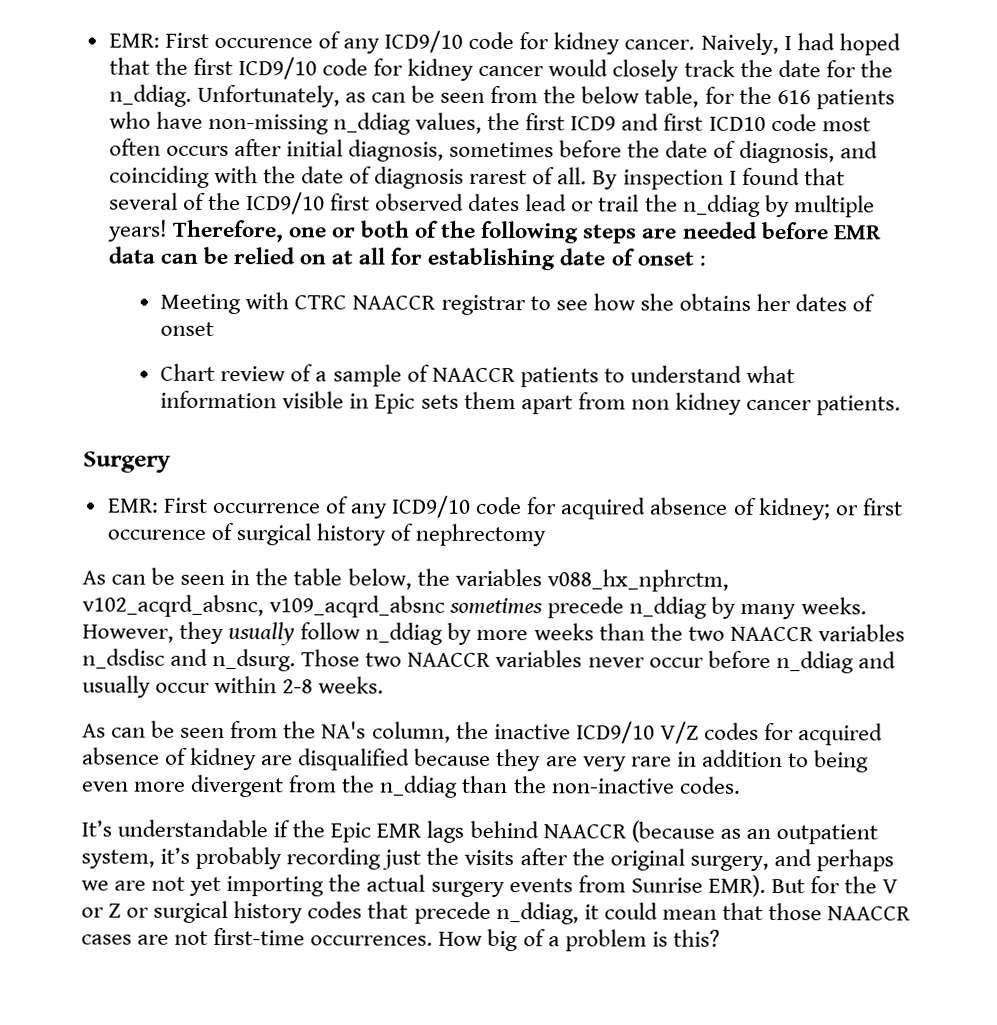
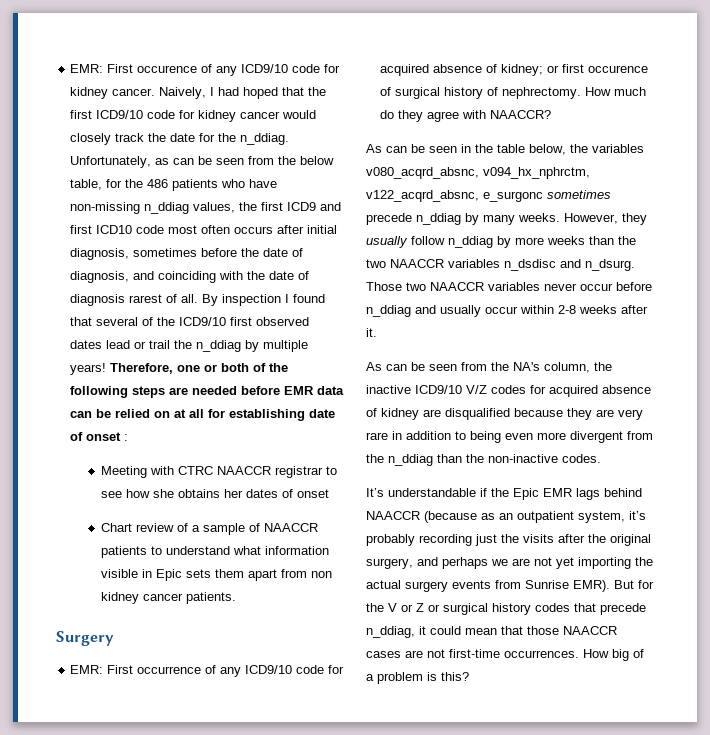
- Unfortunately, as can be seen from the below table, for the 616 patients who have non-missing n_ddiag values, the first ICD9 and first ICD10 code most often occurs after initial diagnosis, sometimes before the date of diagnosis, and coinciding with the date of diagnosis rarest of all.
+ Unfortunately, as can be seen from the below table, for the 486 patients who have non-missing n_ddiag values, the first ICD9 and first ICD10 code most often occurs after initial diagnosis, sometimes before the date of diagnosis, and coinciding with the date of diagnosis rarest of all.
- EMR: First occurrence of any ICD9/10 code for acquired absence of kidney; or first occurence of surgical history of nephrectomy
+ EMR: First occurrence of any ICD9/10 code for acquired absence of kidney; or first occurence of surgical history of nephrectomy. How much do they agree with NAACCR?
- As can be seen in the table below, the variables v088_hx_nphrctm, v102_acqrd_absnc, v109_acqrd_absnc sometimes precede n_ddiag by many weeks.
+ As can be seen in the table below, the variables v080_acqrd_absnc, v094_hx_nphrctm, v122_acqrd_absnc, e_surgonc sometimes precede n_ddiag by many weeks.
- Those two NAACCR variables never occur before n_ddiag and usually occur within 2-8 weeks.
+ Those two NAACCR variables never occur before n_ddiag and usually occur within 2-8 weeks after it.

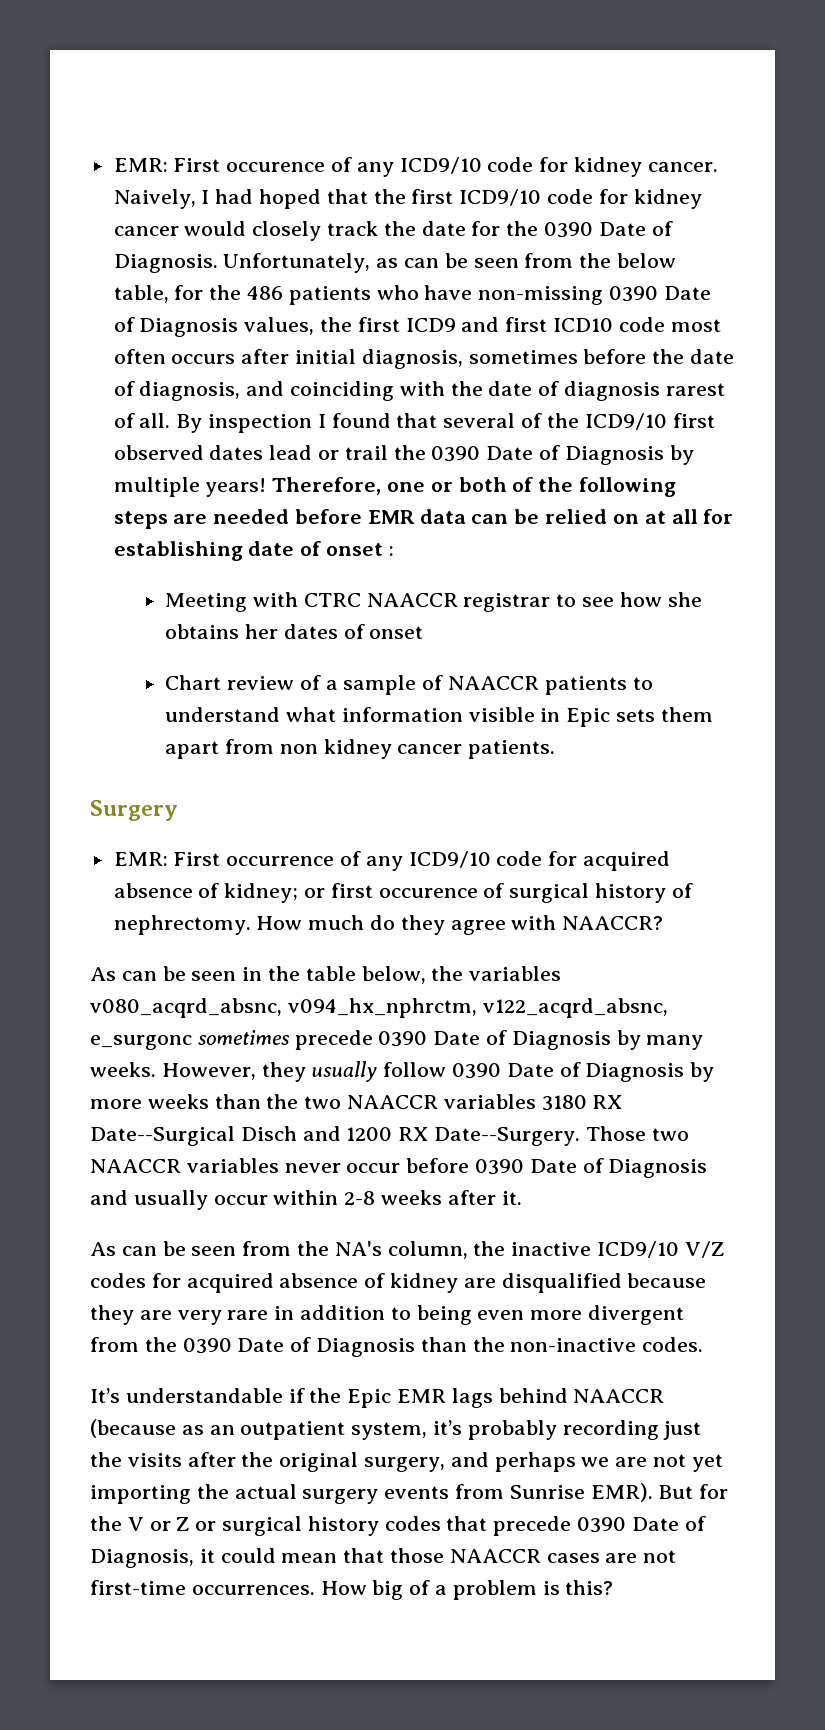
- Naively, I had hoped that the first ICD9/10 code for kidney cancer would closely track the date for the n_ddiag.
+ Naively, I had hoped that the first ICD9/10 code for kidney cancer would closely track the date for the 0390 Date of Diagnosis.
- Unfortunately, as can be seen from the below table, for the 486 patients who have non-missing n_ddiag values, the first ICD9 and first ICD10 code most often occurs after initial diagnosis, sometimes before the date of diagnosis, and coinciding with the date of diagnosis rarest of all.
+ Unfortunately, as can be seen from the below table, for the 486 patients who have non-missing 0390 Date of Diagnosis values, the first ICD9 and first ICD10 code most often occurs after initial diagnosis, sometimes before the date of diagnosis, and coinciding with the date of diagnosis rarest of all.
- By inspection I found that several of the ICD9/10 first observed dates lead or trail the n_ddiag by multiple years!
+ By inspection I found that several of the ICD9/10 first observed dates lead or trail the 0390 Date of Diagnosis by multiple years!
- As can be seen in the table below, the variables v080_acqrd_absnc, v094_hx_nphrctm, v122_acqrd_absnc, e_surgonc sometimes precede n_ddiag by many weeks.
+ As can be seen in the table below, the variables v080_acqrd_absnc, v094_hx_nphrctm, v122_acqrd_absnc, e_surgonc sometimes precede 0390 Date of Diagnosis by many weeks.
- However, they usually follow n_ddiag by more weeks than the two NAACCR variables n_dsdisc and n_dsurg.
+ However, they usually follow 0390 Date of Diagnosis by more weeks than the two NAACCR variables 3180 RX Date--Surgical Disch and 1200 RX Date--Surgery.
- Those two NAACCR variables never occur before n_ddiag and usually occur within 2-8 weeks after it.
+ Those two NAACCR variables never occur before 0390 Date of Diagnosis and usually occur within 2-8 weeks after it.
- As can be seen from the NA's column, the inactive ICD9/10 V/Z codes for acquired absence of kidney are disqualified because they are very rare in addition to being even more divergent from the n_ddiag than the non-inactive codes.
+ As can be seen from the NA's column, the inactive ICD9/10 V/Z codes for acquired absence of kidney are disqualified because they are very rare in addition to being even more divergent from the 0390 Date of Diagnosis than the non-inactive codes.
- But for the V or Z or surgical history codes that precede n_ddiag, it could mean that those NAACCR cases are not first-time occurrences.
+ But for the V or Z or surgical history codes that precede 0390 Date of Diagnosis, it could mean that those NAACCR cases are not first-time occurrences.

